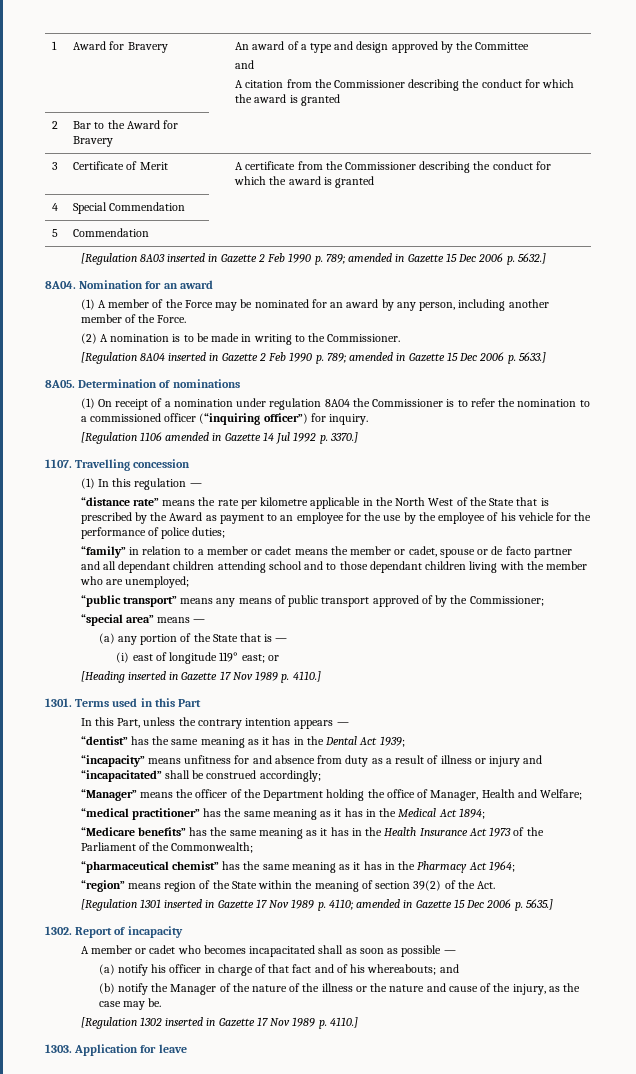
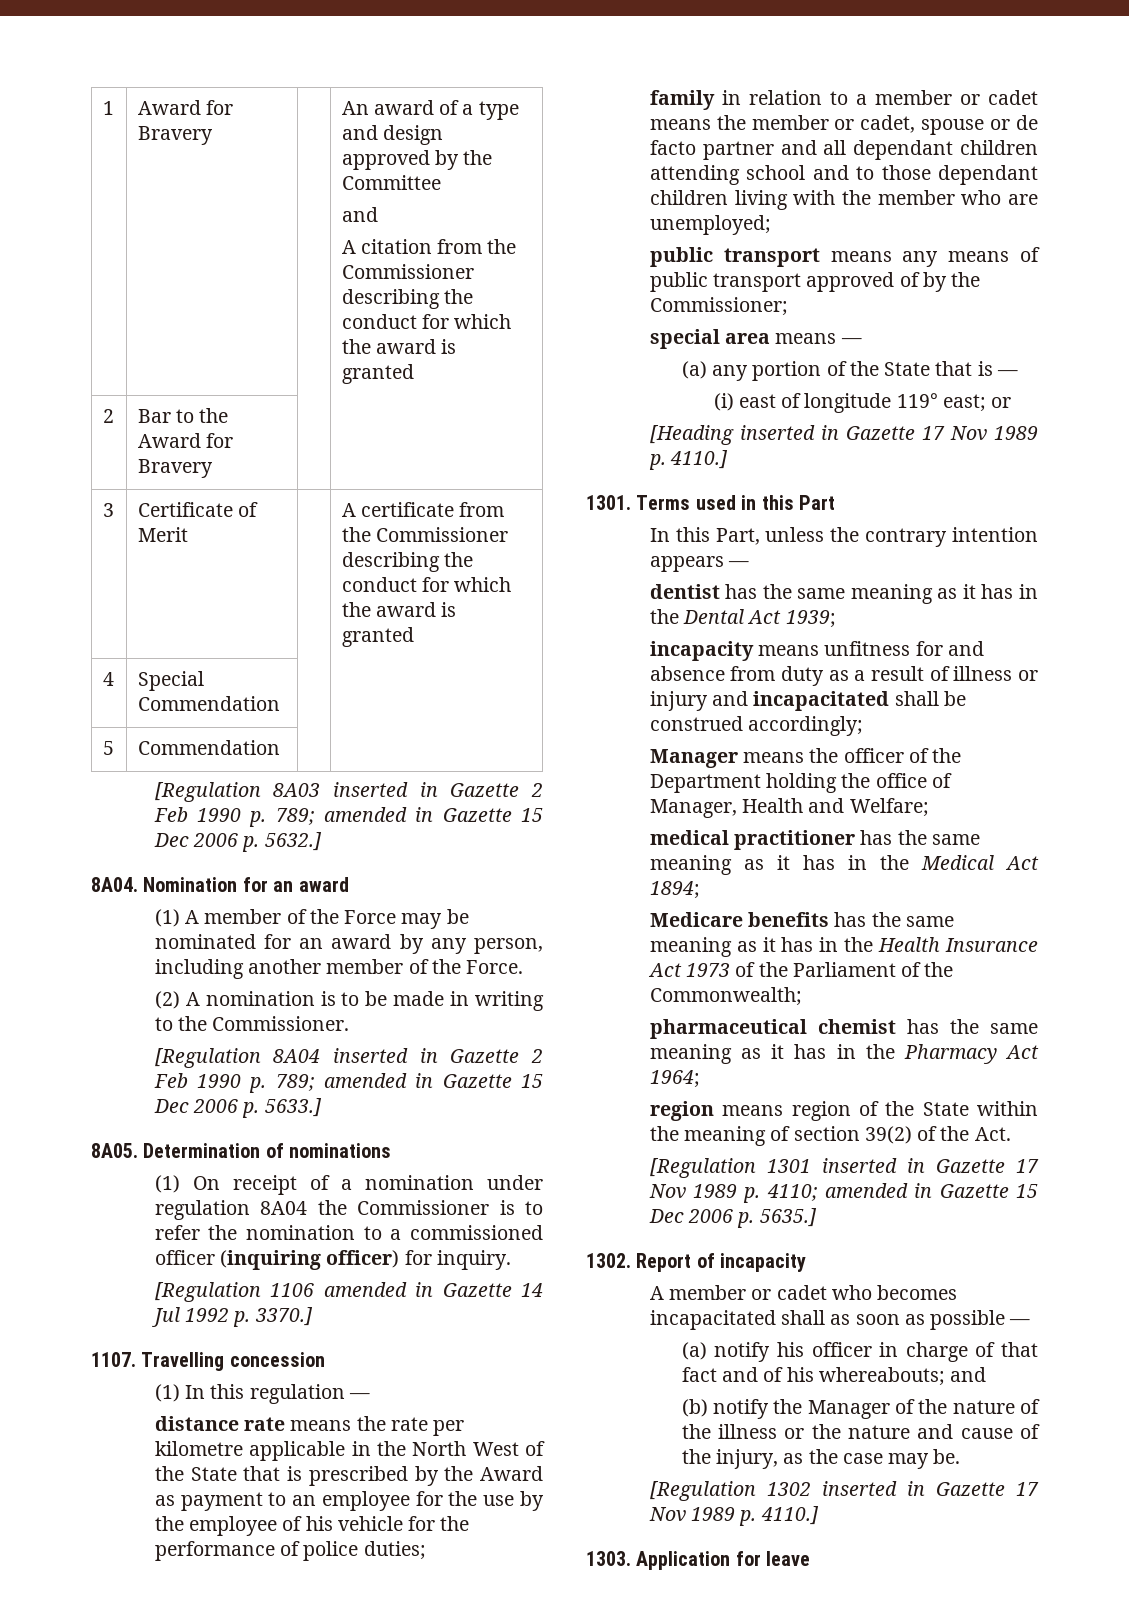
- (1) On receipt of a nomination under regulation 8A04 the Commissioner is to refer the nomination to a commissioned officer (“inquiring officer”) for inquiry.
+ (1) On receipt of a nomination under regulation 8A04 the Commissioner is to refer the nomination to a commissioned officer (inquiring officer) for inquiry.
- “distance rate” means the rate per kilometre applicable in the North West of the State that is prescribed by the Award as payment to an employee for the use by the employee of his vehicle for the performance of police duties;
+ distance rate means the rate per kilometre applicable in the North West of the State that is prescribed by the Award as payment to an employee for the use by the employee of his vehicle for the performance of police duties;
- “family” in relation to a member or cadet means the member or cadet, spouse or de facto partner and all dependant children attending school and to those dependant children living with the member who are unemployed;
+ family in relation to a member or cadet means the member or cadet, spouse or de facto partner and all dependant children attending school and to those dependant children living with the member who are unemployed;
- “public transport” means any means of public transport approved of by the Commissioner;
+ public transport means any means of public transport approved of by the Commissioner;
- “special area” means —
+ special area means —
- “dentist” has the same meaning as it has in the Dental Act 1939;
+ dentist has the same meaning as it has in the Dental Act 1939;
- “incapacity” means unfitness for and absence from duty as a result of illness or injury and “incapacitated” shall be construed accordingly;
+ incapacity means unfitness for and absence from duty as a result of illness or injury and incapacitated shall be construed accordingly;
- “Manager” means the officer of the Department holding the office of Manager, Health and Welfare;
+ Manager means the officer of the Department holding the office of Manager, Health and Welfare;
- “medical practitioner” has the same meaning as it has in the Medical Act 1894;
+ medical practitioner has the same meaning as it has in the Medical Act 1894;
- “Medicare benefits” has the same meaning as it has in the Health Insurance Act 1973 of the Parliament of the Commonwealth;
+ Medicare benefits has the same meaning as it has in the Health Insurance Act 1973 of the Parliament of the Commonwealth;
- “pharmaceutical chemist” has the same meaning as it has in the Pharmacy Act 1964;
+ pharmaceutical chemist has the same meaning as it has in the Pharmacy Act 1964;
- “region” means region of the State within the meaning of section 39(2) of the Act.
+ region means region of the State within the meaning of section 39(2) of the Act.

